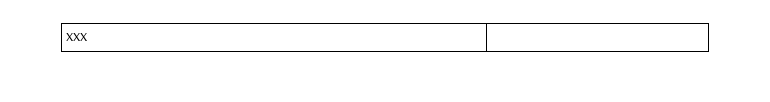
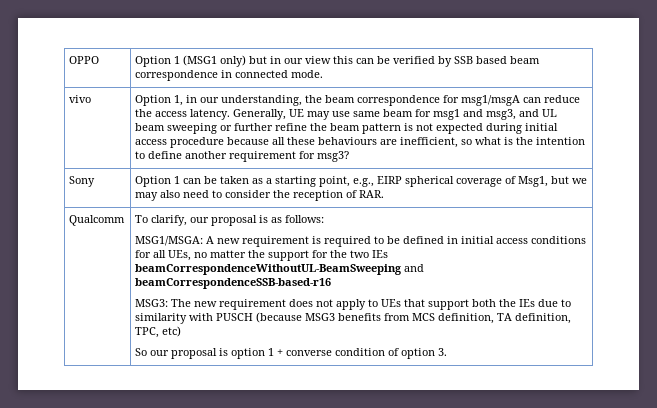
- XXX |
+ OPPO | Option 1 (MSG1 only) but in our view this can be verified by SSB based beam correspondence in connected mode.
+ vivo | Option 1, in our understanding, the beam correspondence for msg1/msgA can reduce the access latency. Generally, UE may use same beam for msg1 and msg3, and UL beam sweeping or further refine the beam pattern is not expected during initial access procedure because all these behaviours are inefficient, so what is the intention to define another requirement for msg3?
+ Sony | Option 1 can be taken as a starting point, e.g., EIRP spherical coverage of Msg1, but we may also need to consider the reception of RAR.
+ Qualcomm | To clarify, our proposal is as follows:
+ MSG1/MSGA: A new requirement is required to be defined in initial access conditions for all UEs, no matter the support for the two IEs beamCorrespondenceWithoutUL-BeamSweeping and beamCorrespondenceSSB-based-r16
+ MSG3: The new requirement does not apply to UEs that support both the IEs due to similarity with PUSCH (because MSG3 benefits from MCS definition, TA definition, TPC, etc)
+ So our proposal is option 1 + converse condition of option 3.

